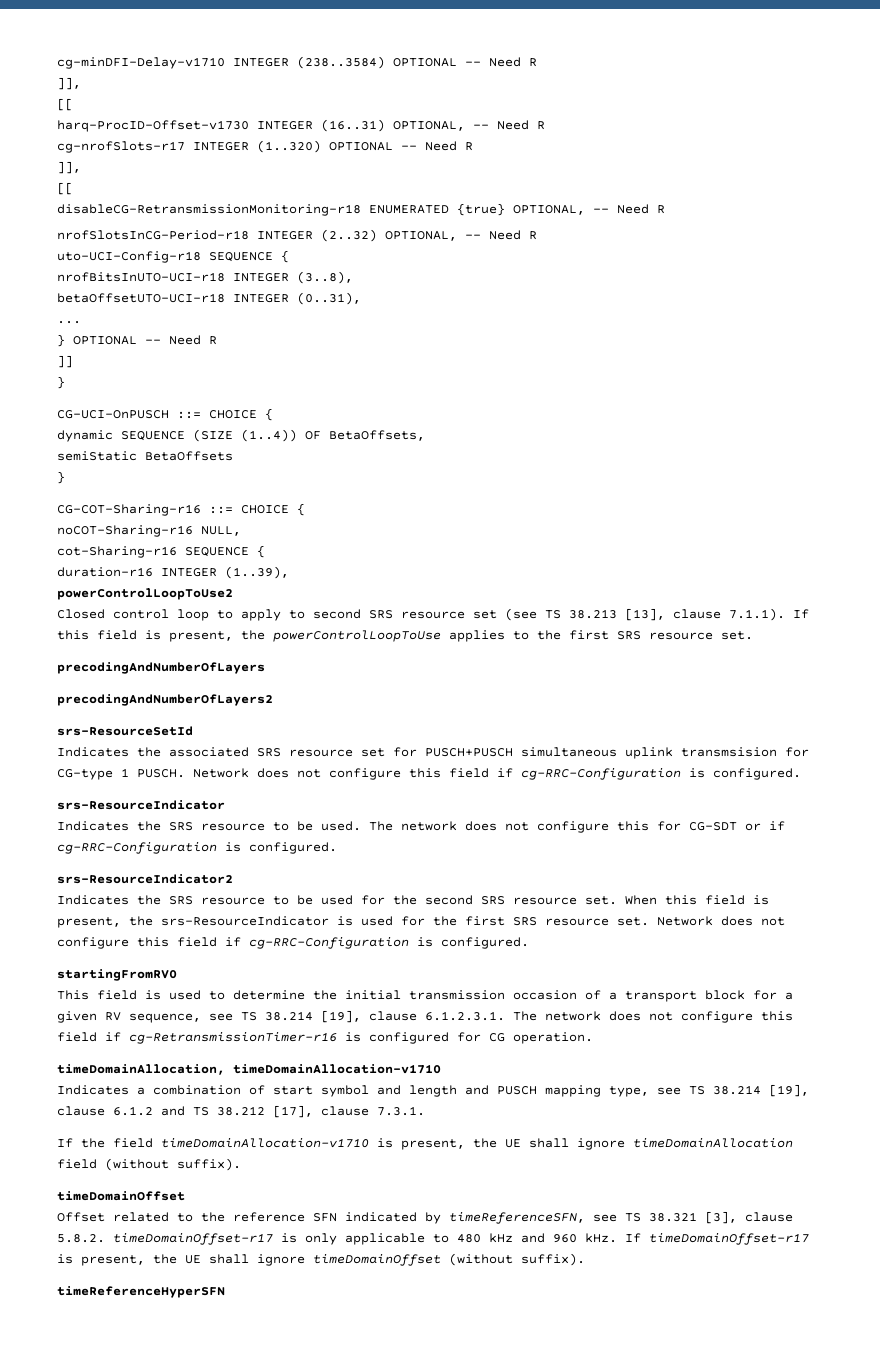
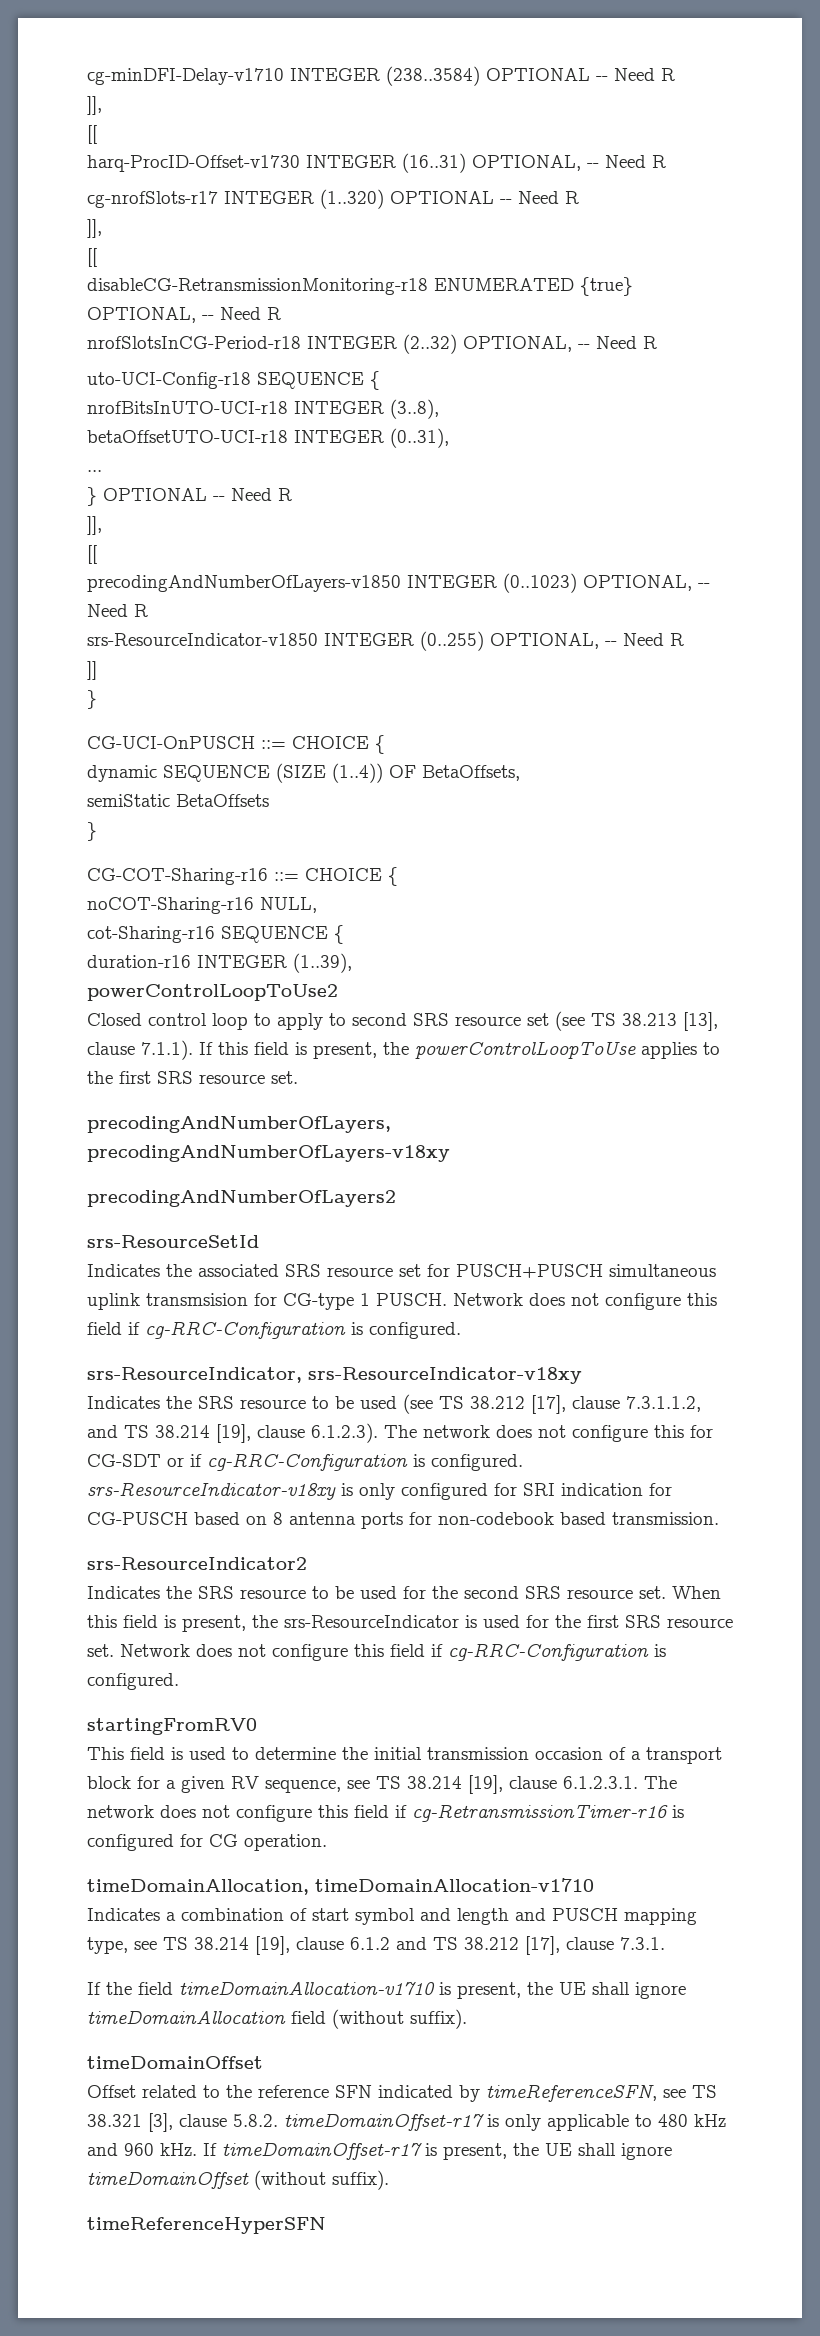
  } OPTIONAL -- Need R
+ ]],
+ [[
+ precodingAndNumberOfLayers-v1850 INTEGER (0..1023) OPTIONAL, -- Need R
+ srs-ResourceIndicator-v1850 INTEGER (0..255) OPTIONAL, -- Need R
- precodingAndNumberOfLayers
+ precodingAndNumberOfLayers, precodingAndNumberOfLayers-v18xy
  Indicates the associated SRS resource set for PUSCH+PUSCH simultaneous uplink transmsision for CG-type 1 PUSCH. Network does not configure this field if cg-RRC-Configuration is configured.
- srs-ResourceIndicator
- Indicates the SRS resource to be used. The network does not configure this for CG-SDT or if cg-RRC-Configuration is configured.
+ srs-ResourceIndicator, srs-ResourceIndicator-v18xy
+ Indicates the SRS resource to be used (see TS 38.212 [17], clause 7.3.1.1.2, and TS 38.214 [19], clause 6.1.2.3). The network does not configure this for CG-SDT or if cg-RRC-Configuration is configured. srs-ResourceIndicator-v18xy is only configured for SRI indication for CG-PUSCH based on 8 antenna ports for non-codebook based transmission.

